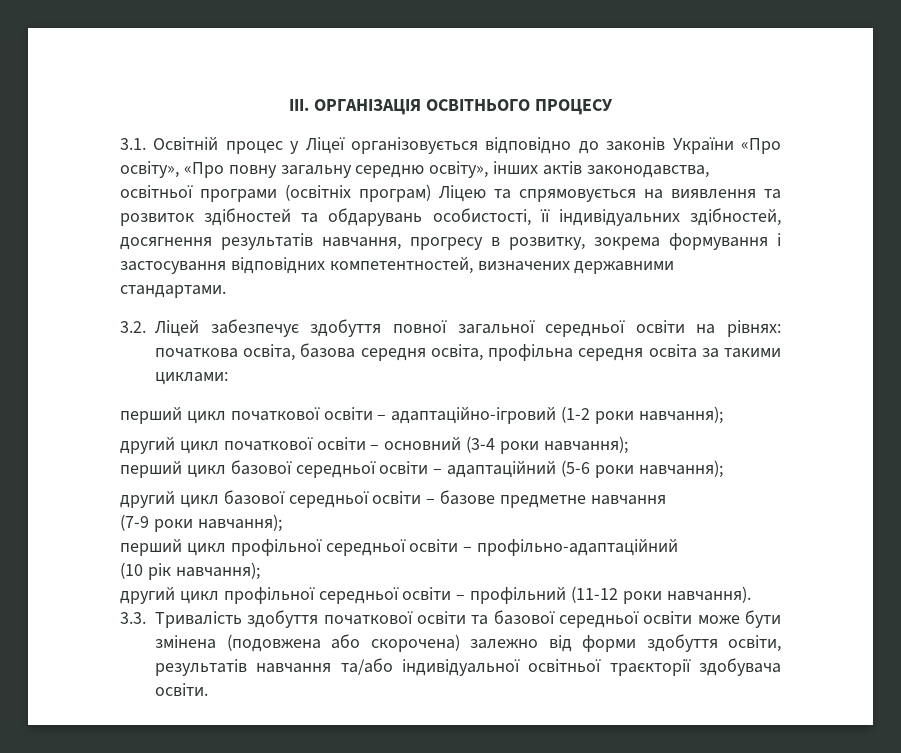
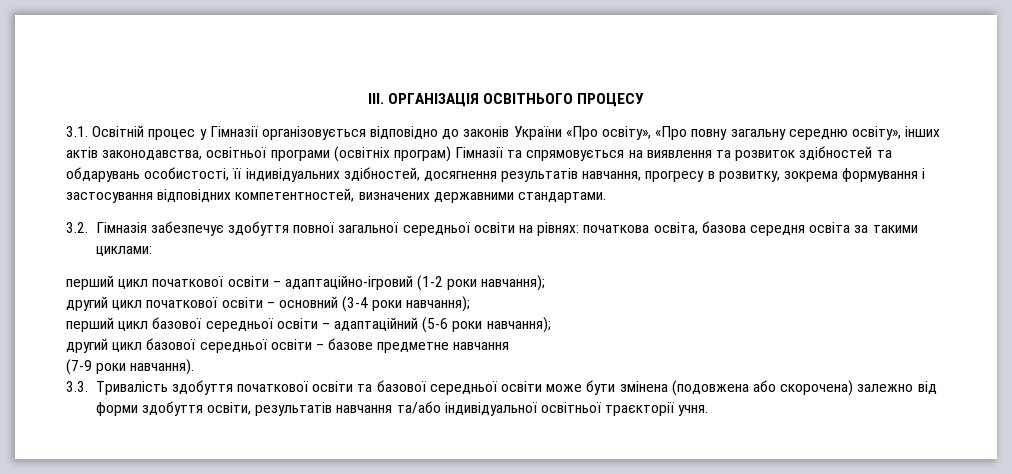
- 3.1. Освітній процес у Ліцеї організовується відповідно до законів України «Про освіту», «Про повну загальну середню освіту», інших актів законодавства, освітньої програми (освітніх програм) Ліцею та спрямовується на виявлення та розвиток здібностей та обдарувань особистості, її індивідуальних здібностей, досягнення результатів навчання, прогресу в розвитку, зокрема формування і застосування відповідних компетентностей, визначених державними стандартами.
+ 3.1. Освітній процес у Гімназії організовується відповідно до законів України «Про освіту», «Про повну загальну середню освіту», інших актів законодавства, освітньої програми (освітніх програм) Гімназії та спрямовується на виявлення та розвиток здібностей та обдарувань особистості, її індивідуальних здібностей, досягнення результатів навчання, прогресу в розвитку, зокрема формування і застосування відповідних компетентностей, визначених державними стандартами.
- 3.2. Ліцей забезпечує здобуття повної загальної середньої освіти на рівнях: початкова освіта, базова середня освіта, профільна середня освіта за такими циклами:
+ 3.2. Гімназія забезпечує здобуття повної загальної середньої освіти на рівнях: початкова освіта, базова середня освіта за такими циклами:
- (7-9 роки навчання);
- перший цикл профільної середньої освіти – профільно-адаптаційний
- (10 рік навчання);
- другий цикл профільної середньої освіти – профільний (11-12 роки навчання).
+ (7-9 роки навчання).
- 3.3. Тривалість здобуття початкової освіти та базової середньої освіти може бути змінена (подовжена або скорочена) залежно від форми здобуття освіти, результатів навчання та/або індивідуальної освітньої траєкторії здобувача освіти.
+ 3.3. Тривалість здобуття початкової освіти та базової середньої освіти може бути змінена (подовжена або скорочена) залежно від форми здобуття освіти, результатів навчання та/або індивідуальної освітньої траєкторії учня.

